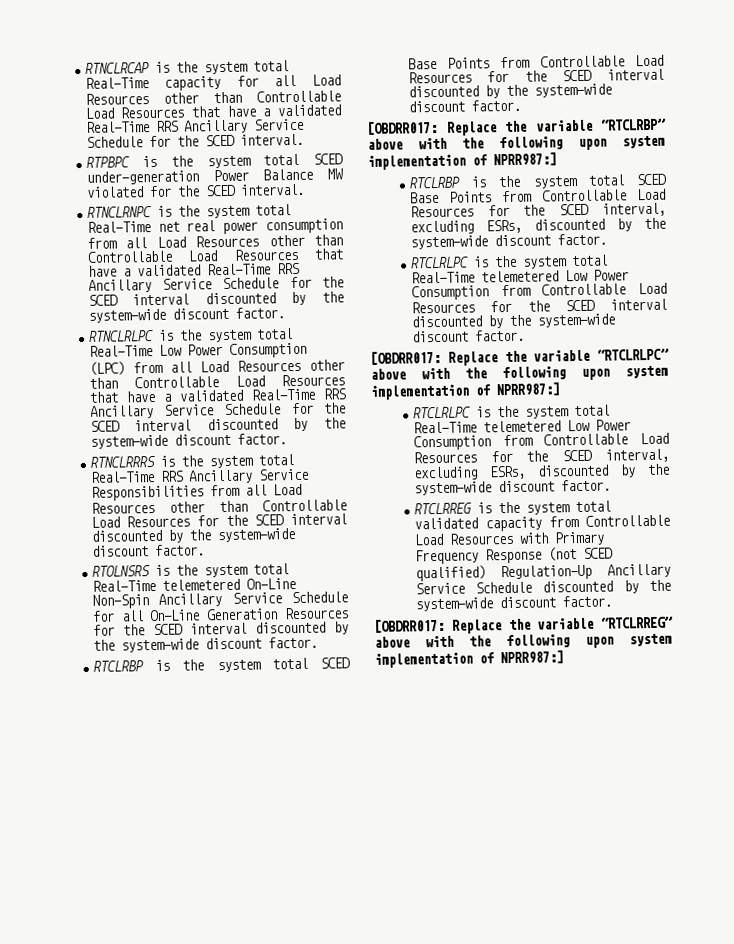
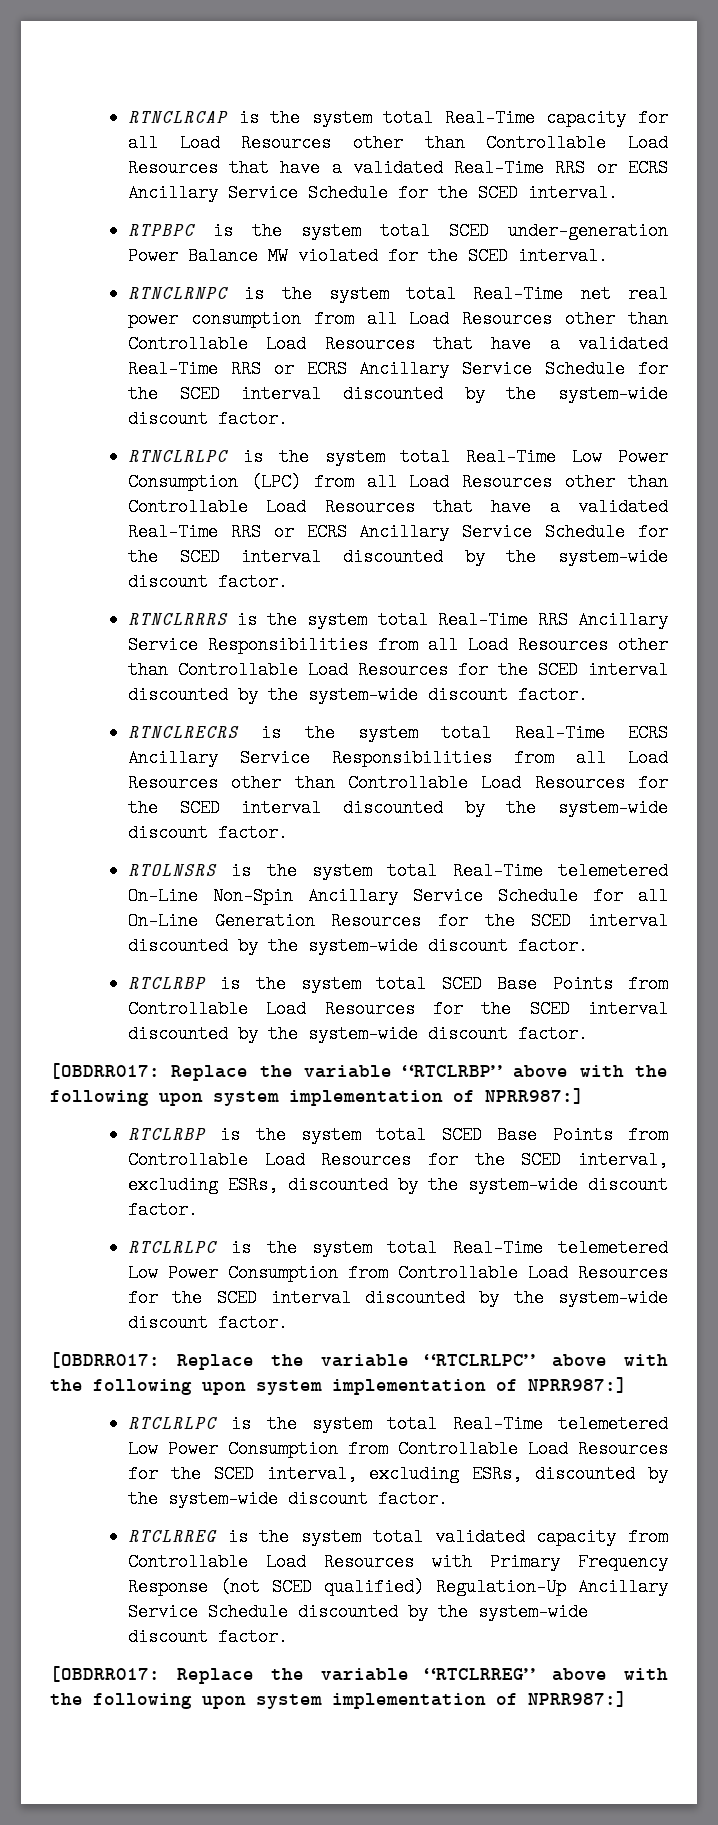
- RTNCLRCAP is the system total Real-Time capacity for all Load Resources other than Controllable Load Resources that have a validated Real-Time RRS Ancillary Service Schedule for the SCED interval.
+ RTNCLRCAP is the system total Real-Time capacity for all Load Resources other than Controllable Load Resources that have a validated Real-Time RRS or ECRS Ancillary Service Schedule for the SCED interval.
- RTNCLRNPC is the system total Real-Time net real power consumption from all Load Resources other than Controllable Load Resources that have a validated Real-Time RRS Ancillary Service Schedule for the SCED interval discounted by the system-wide discount factor.
+ RTNCLRNPC is the system total Real-Time net real power consumption from all Load Resources other than Controllable Load Resources that have a validated Real-Time RRS or ECRS Ancillary Service Schedule for the SCED interval discounted by the system-wide discount factor.
- RTNCLRLPC is the system total Real-Time Low Power Consumption (LPC) from all Load Resources other than Controllable Load Resources that have a validated Real-Time RRS Ancillary Service Schedule for the SCED interval discounted by the system-wide discount factor.
+ RTNCLRLPC is the system total Real-Time Low Power Consumption (LPC) from all Load Resources other than Controllable Load Resources that have a validated Real-Time RRS or ECRS Ancillary Service Schedule for the SCED interval discounted by the system-wide discount factor.
+ RTNCLRECRS is the system total Real-Time ECRS Ancillary Service Responsibilities from all Load Resources other than Controllable Load Resources for the SCED interval discounted by the system-wide discount factor.

